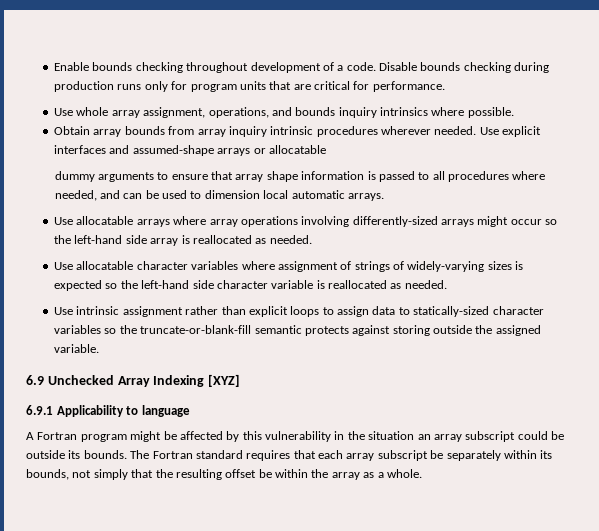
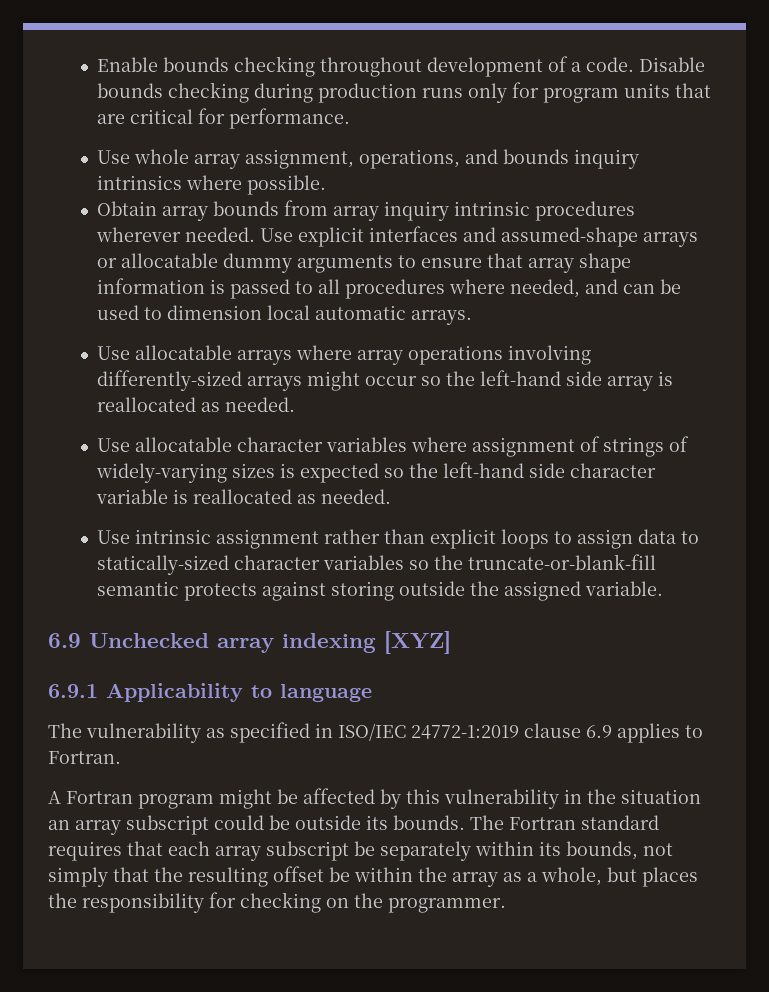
- Use explicit interfaces and assumed-shape arrays or allocatable
- dummy arguments to ensure that array shape information is passed to all procedures where needed, and can be used to dimension local automatic arrays.
+ Use explicit interfaces and assumed-shape arrays or allocatable dummy arguments to ensure that array shape information is passed to all procedures where needed, and can be used to dimension local automatic arrays.
- 6.9 Unchecked Array Indexing [XYZ]
+ 6.9 Unchecked array indexing [XYZ]
+ The vulnerability as specified in ISO/IEC 24772-1:2019 clause 6.9 applies to Fortran.
- The Fortran standard requires that each array subscript be separately within its bounds, not simply that the resulting offset be within the array as a whole.
+ The Fortran standard requires that each array subscript be separately within its bounds, not simply that the resulting offset be within the array as a whole, but places the responsibility for checking on the programmer.

